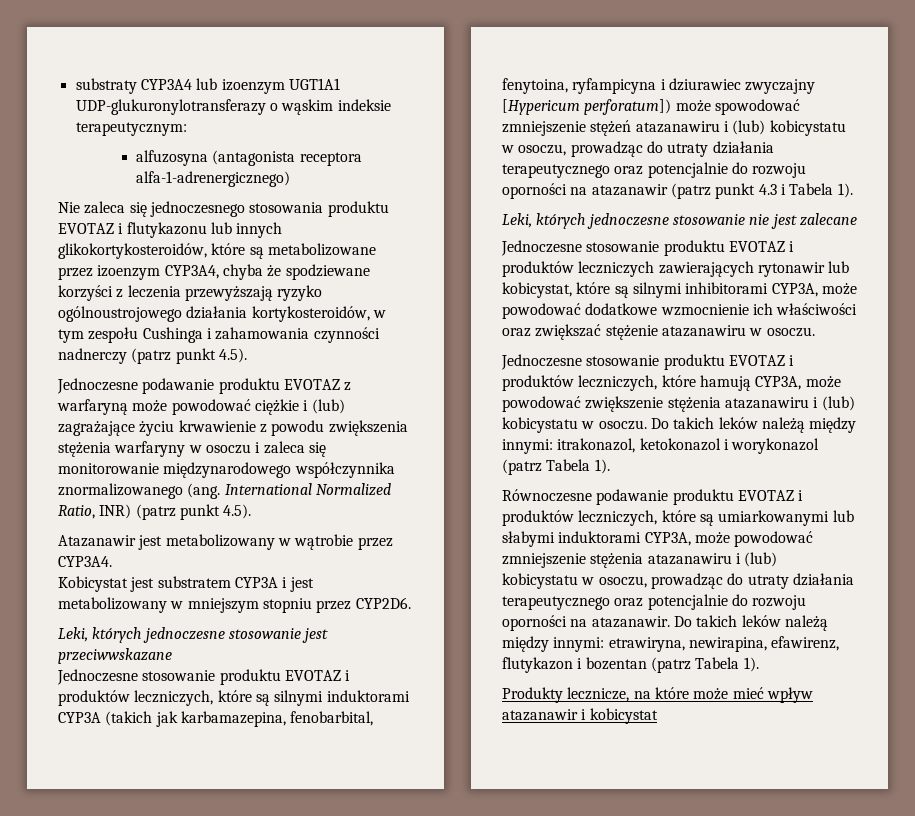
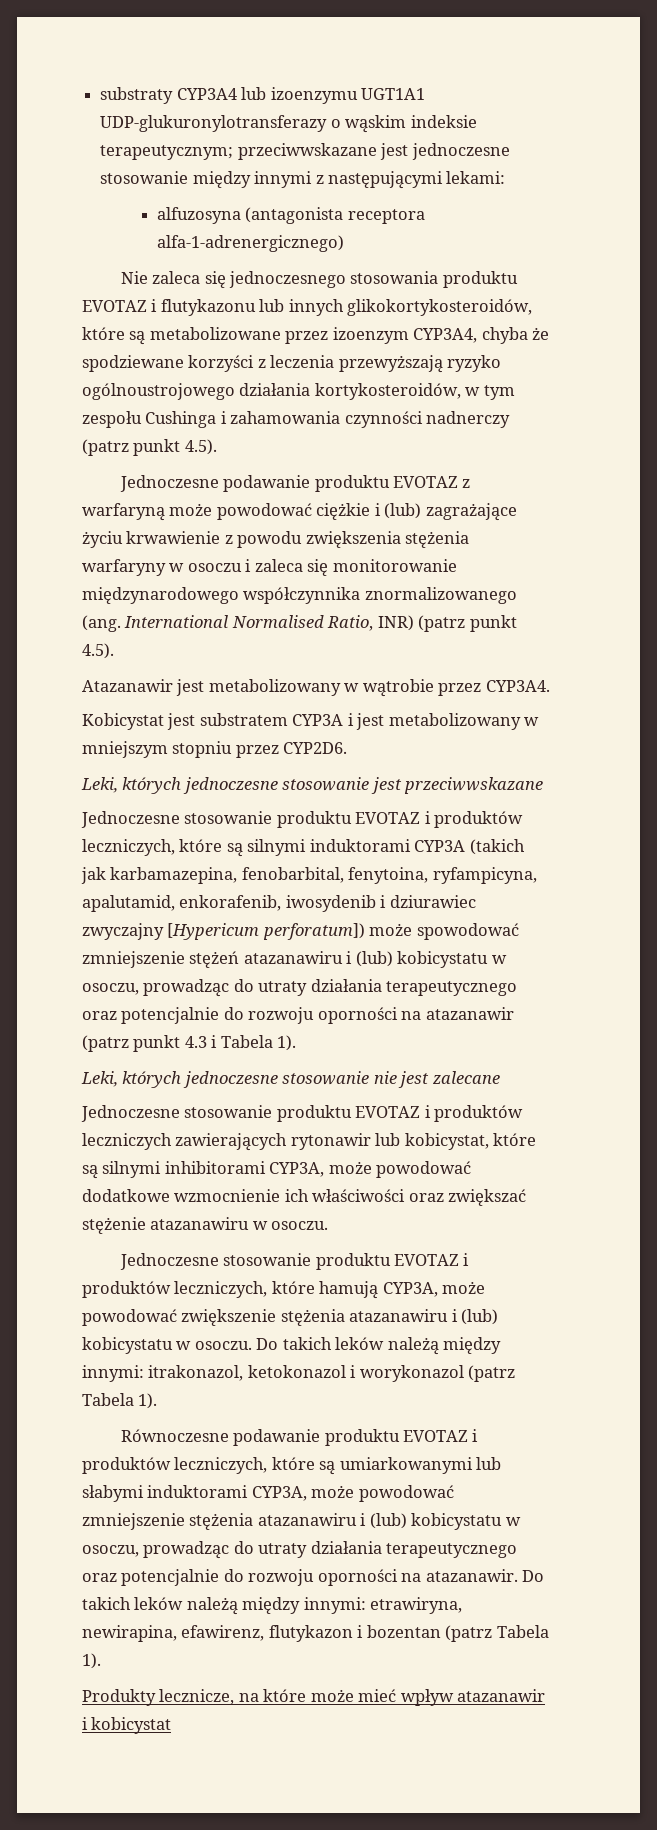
- substraty CYP3A4 lub izoenzym UGT1A1 UDP-glukuronylotransferazy o wąskim indeksie terapeutycznym:
+ substraty CYP3A4 lub izoenzymu UGT1A1 UDP-glukuronylotransferazy o wąskim indeksie terapeutycznym; przeciwwskazane jest jednoczesne stosowanie między innymi z następującymi lekami:
- International Normalized Ratio, INR) (patrz punkt 4.5).
+ International Normalised Ratio, INR) (patrz punkt 4.5).
- Jednoczesne stosowanie produktu EVOTAZ i produktów leczniczych, które są silnymi induktorami CYP3A (takich jak karbamazepina, fenobarbital, fenytoina, ryfampicyna i dziurawiec zwyczajny [Hypericum perforatum]) może spowodować zmniejszenie stężeń atazanawiru i (lub) kobicystatu w osoczu, prowadząc do utraty działania terapeutycznego oraz potencjalnie do rozwoju oporności na atazanawir (patrz punkt 4.3 i Tabela 1).
+ Jednoczesne stosowanie produktu EVOTAZ i produktów leczniczych, które są silnymi induktorami CYP3A (takich jak karbamazepina, fenobarbital, fenytoina, ryfampicyna, apalutamid, enkorafenib, iwosydenib i dziurawiec zwyczajny [Hypericum perforatum]) może spowodować zmniejszenie stężeń atazanawiru i (lub) kobicystatu w osoczu, prowadząc do utraty działania terapeutycznego oraz potencjalnie do rozwoju oporności na atazanawir (patrz punkt 4.3 i Tabela 1).

